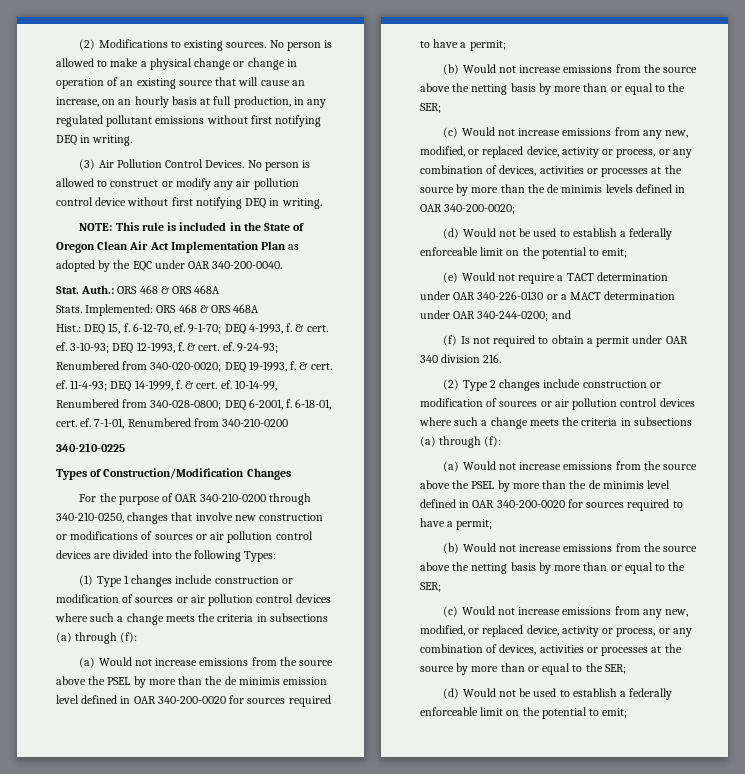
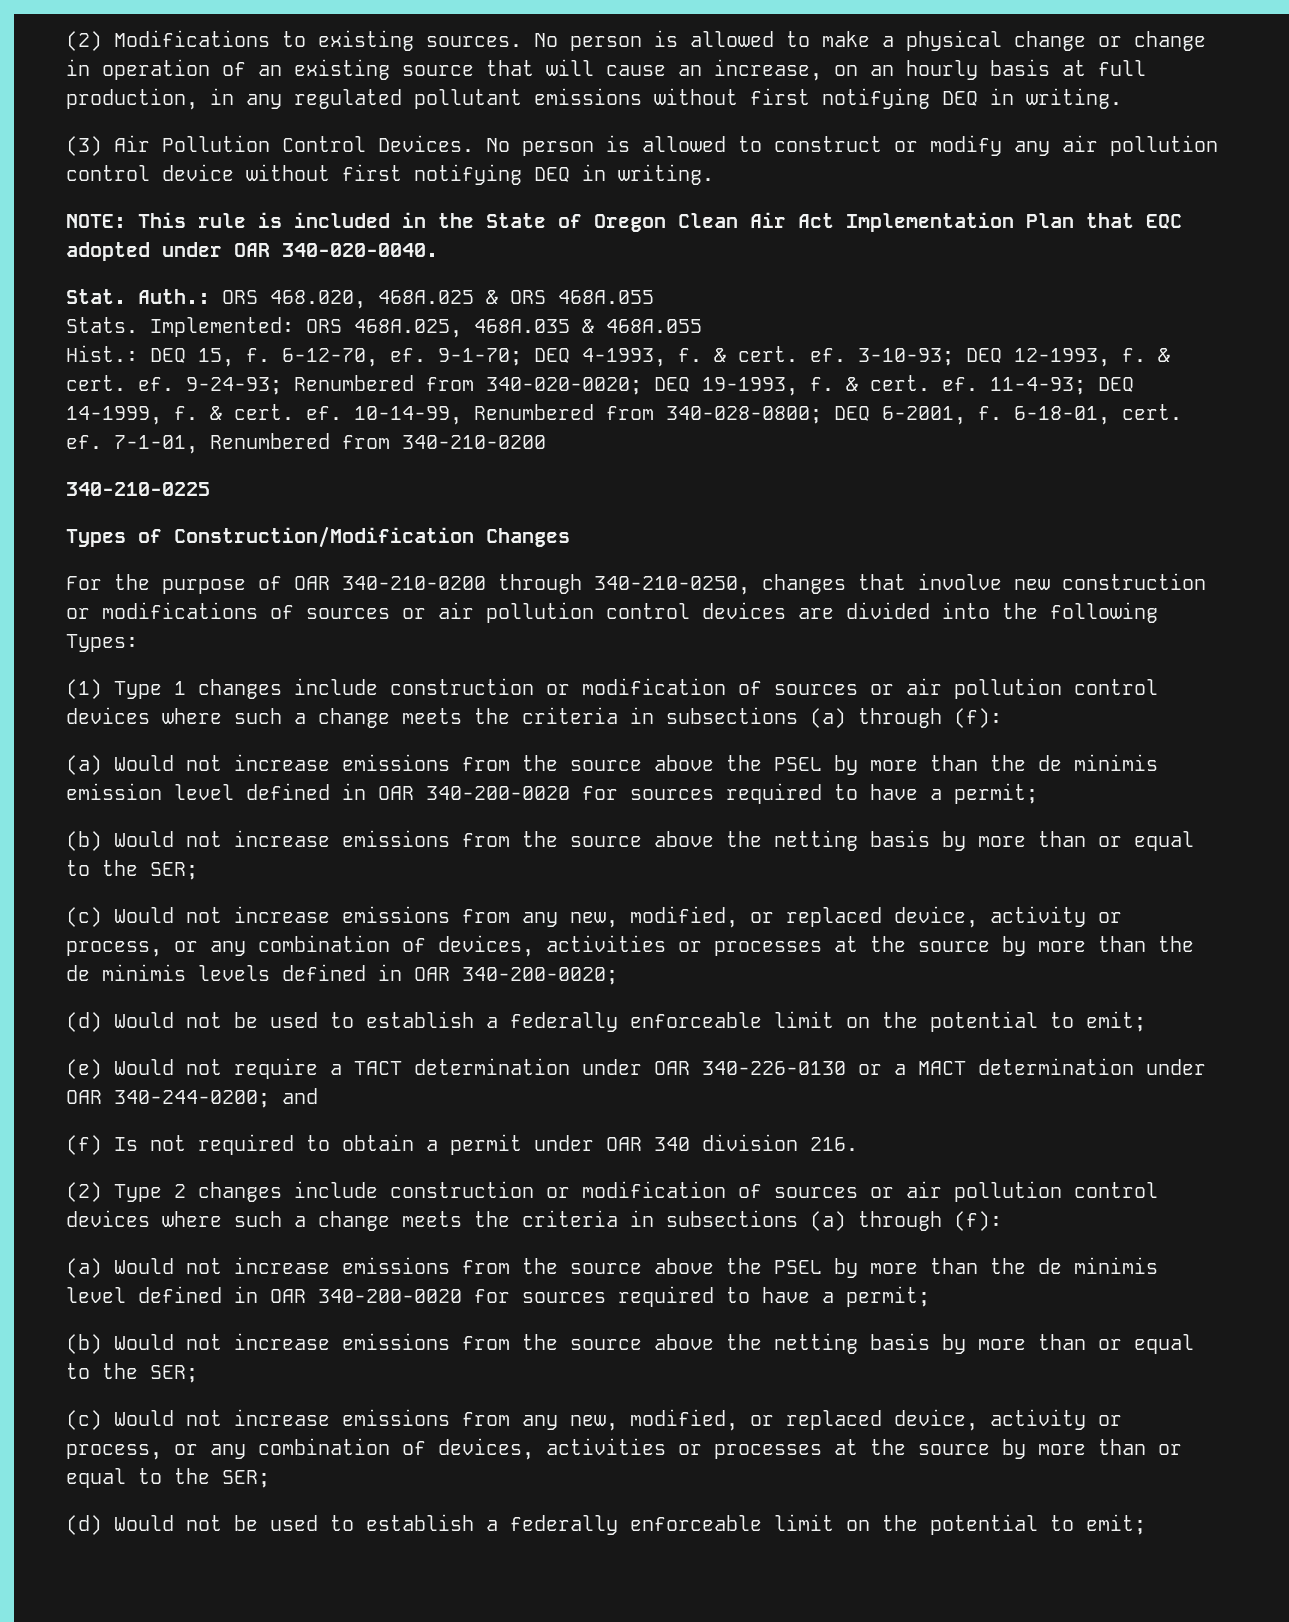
- NOTE: This rule is included in the State of Oregon Clean Air Act Implementation Plan as adopted by the EQC under OAR 340-200-0040.
+ NOTE: This rule is included in the State of Oregon Clean Air Act Implementation Plan that EQC adopted under OAR 340-020-0040.
- Auth.: ORS 468 & ORS 468A
+ Auth.: ORS 468.020, 468A.025 & ORS 468A.055
- Implemented: ORS 468 & ORS 468A
+ Implemented: ORS 468A.025, 468A.035 & 468A.055

